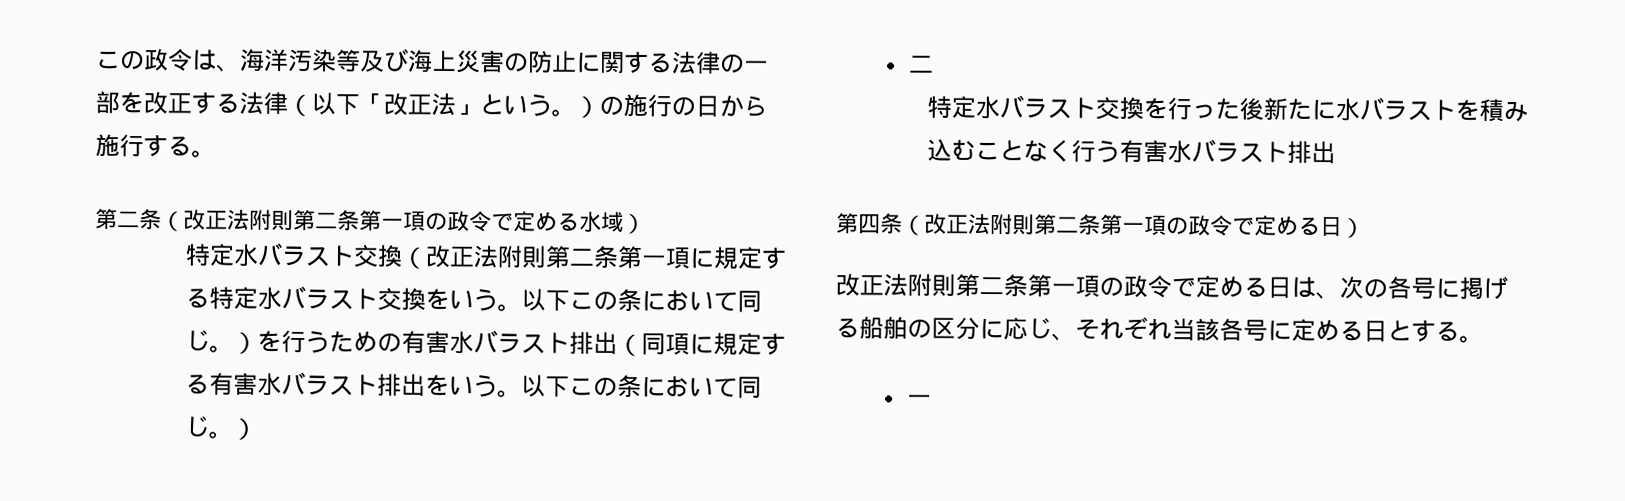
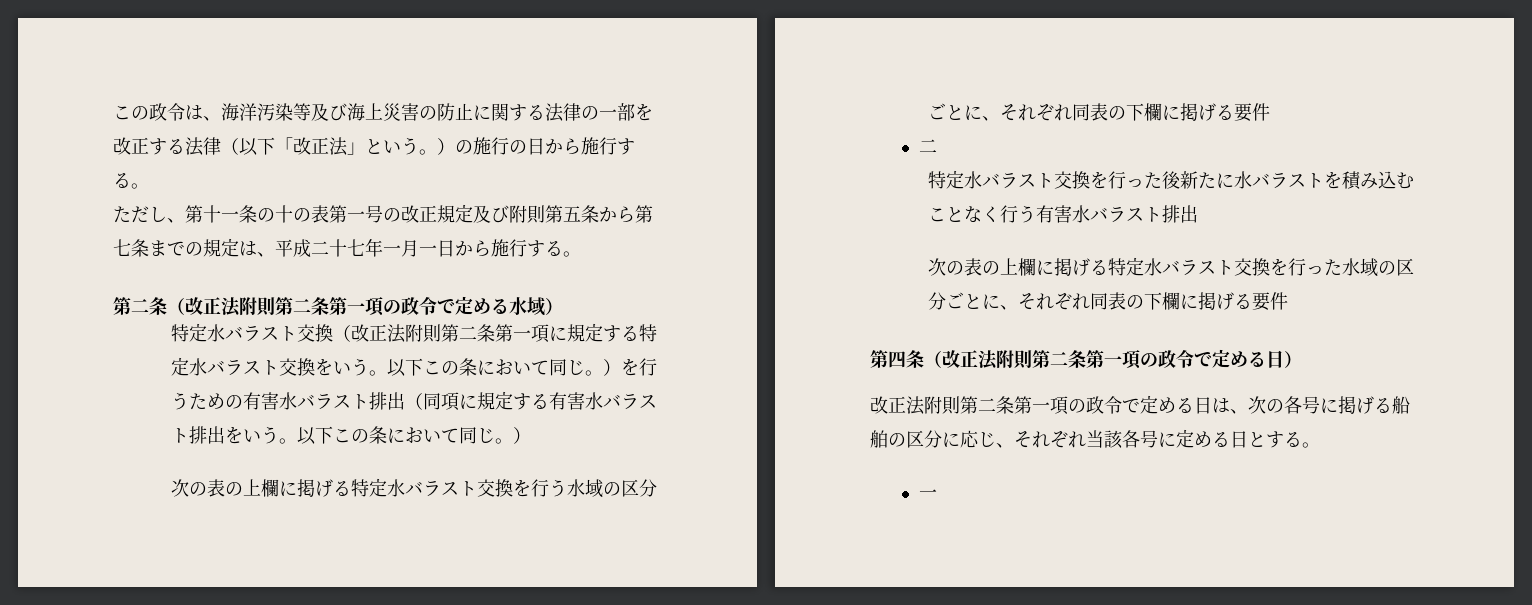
+ ただし、第十一条の十の表第一号の改正規定及び附則第五条から第七条までの規定は、平成二十七年一月一日から施行する。
+ 次の表の上欄に掲げる特定水バラスト交換を行う水域の区分ごとに、それぞれ同表の下欄に掲げる要件
+ 次の表の上欄に掲げる特定水バラスト交換を行った水域の区分ごとに、それぞれ同表の下欄に掲げる要件

